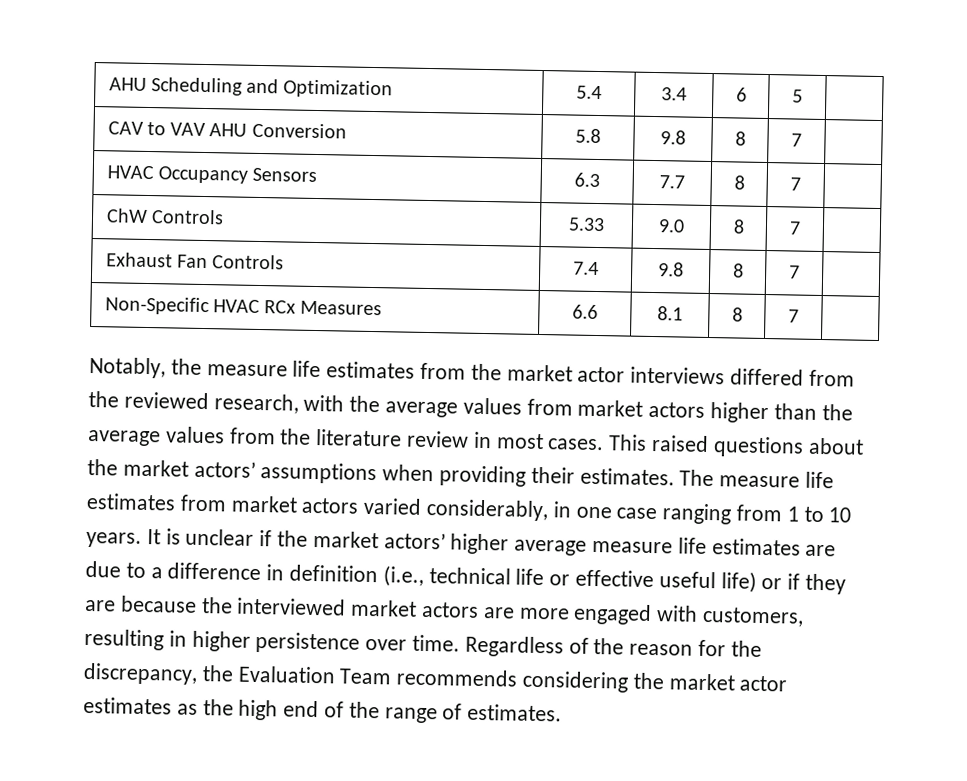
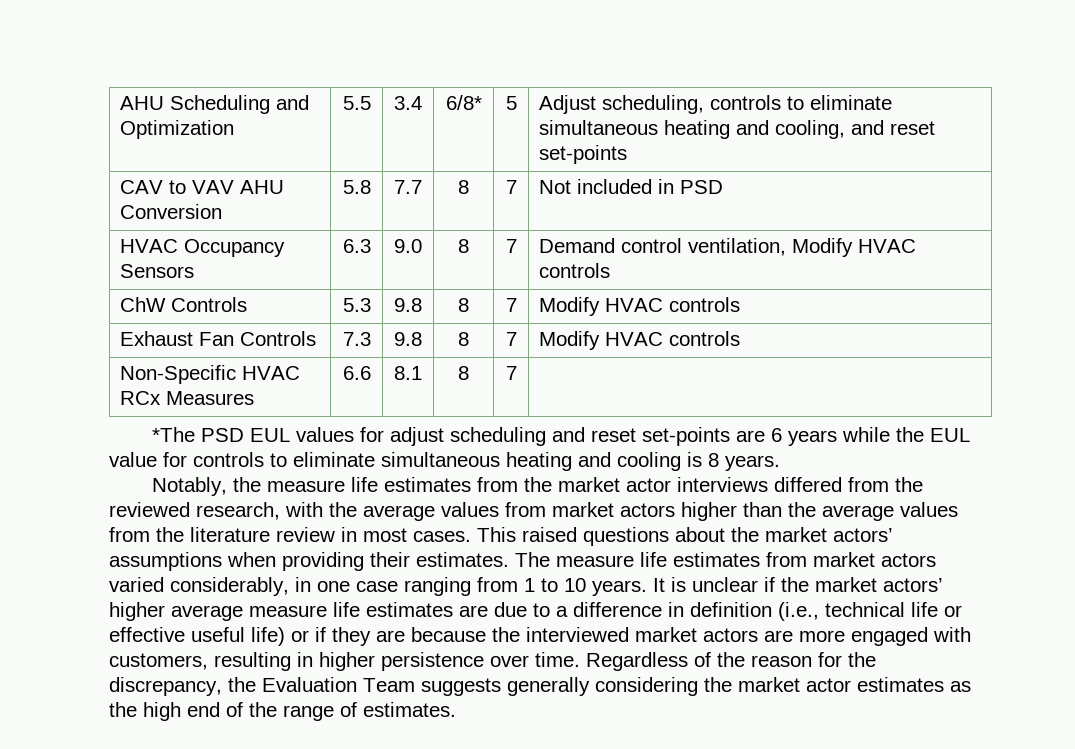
- AHU Scheduling and Optimization | 5.4 | 3.4 | 6 | 5 |
+ AHU Scheduling and Optimization | 5.5 | 3.4 | 6/8* | 5 | Adjust scheduling, controls to eliminate simultaneous heating and cooling, and reset set-points
- CAV to VAV AHU Conversion | 5.8 | 9.8 | 8 | 7 |
+ CAV to VAV AHU Conversion | 5.8 | 7.7 | 8 | 7 | Not included in PSD
- HVAC Occupancy Sensors | 6.3 | 7.7 | 8 | 7 |
- ChW Controls | 5.33 | 9.0 | 8 | 7 |
- Exhaust Fan Controls | 7.4 | 9.8 | 8 | 7 |
+ HVAC Occupancy Sensors | 6.3 | 9.0 | 8 | 7 | Demand control ventilation, Modify HVAC controls
+ ChW Controls | 5.3 | 9.8 | 8 | 7 | Modify HVAC controls
+ Exhaust Fan Controls | 7.3 | 9.8 | 8 | 7 | Modify HVAC controls
+ *The PSD EUL values for adjust scheduling and reset set-points are 6 years while the EUL value for controls to eliminate simultaneous heating and cooling is 8 years.
- Regardless of the reason for the discrepancy, the Evaluation Team recommends considering the market actor estimates as the high end of the range of estimates.
+ Regardless of the reason for the discrepancy, the Evaluation Team suggests generally considering the market actor estimates as the high end of the range of estimates.

